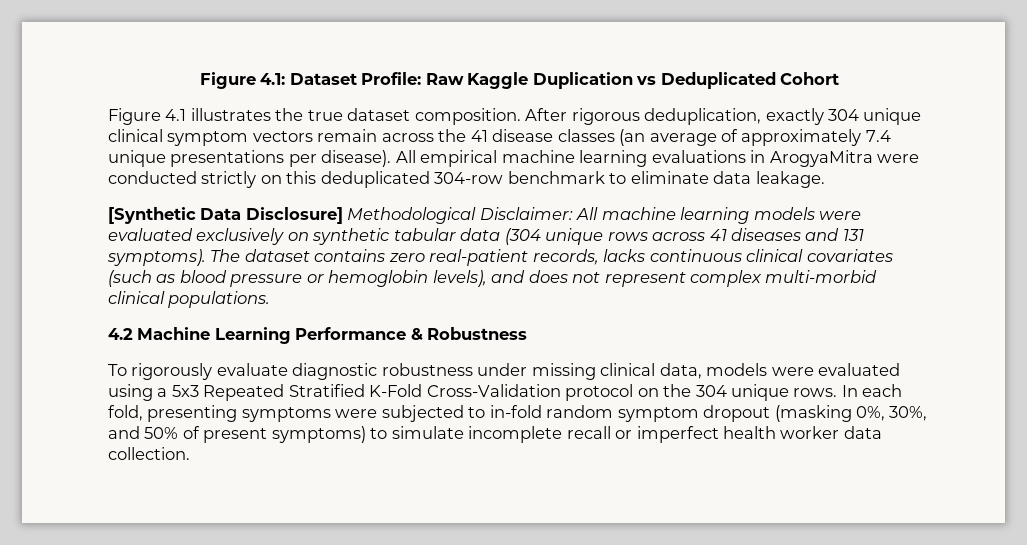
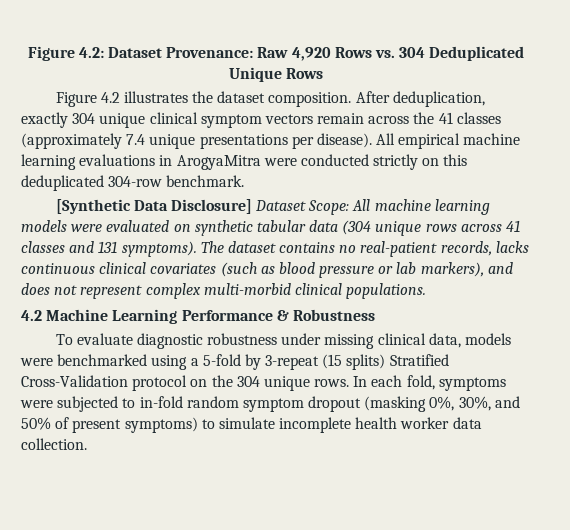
- Figure 4.1: Dataset Profile: Raw Kaggle Duplication vs Deduplicated Cohort
- Figure 4.1 illustrates the true dataset composition.
+ Figure 4.2: Dataset Provenance: Raw 4,920 Rows vs. 304 Deduplicated Unique Rows
+ Figure 4.2 illustrates the dataset composition.
- After rigorous deduplication, exactly 304 unique clinical symptom vectors remain across the 41 disease classes (an average of approximately 7.4 unique presentations per disease).
+ After deduplication, exactly 304 unique clinical symptom vectors remain across the 41 classes (approximately 7.4 unique presentations per disease).
- All empirical machine learning evaluations in ArogyaMitra were conducted strictly on this deduplicated 304-row benchmark to eliminate data leakage.
+ All empirical machine learning evaluations in ArogyaMitra were conducted strictly on this deduplicated 304-row benchmark.
- [Synthetic Data Disclosure] Methodological Disclaimer: All machine learning models were evaluated exclusively on synthetic tabular data (304 unique rows across 41 diseases and 131 symptoms).
+ [Synthetic Data Disclosure] Dataset Scope: All machine learning models were evaluated on synthetic tabular data (304 unique rows across 41 classes and 131 symptoms).
- The dataset contains zero real-patient records, lacks continuous clinical covariates (such as blood pressure or hemoglobin levels), and does not represent complex multi-morbid clinical populations.
+ The dataset contains no real-patient records, lacks continuous clinical covariates (such as blood pressure or lab markers), and does not represent complex multi-morbid clinical populations.
- To rigorously evaluate diagnostic robustness under missing clinical data, models were evaluated using a 5x3 Repeated Stratified K-Fold Cross-Validation protocol on the 304 unique rows.
+ To evaluate diagnostic robustness under missing clinical data, models were benchmarked using a 5-fold by 3-repeat (15 splits) Stratified Cross-Validation protocol on the 304 unique rows.
- In each fold, presenting symptoms were subjected to in-fold random symptom dropout (masking 0%, 30%, and 50% of present symptoms) to simulate incomplete recall or imperfect health worker data collection.
+ In each fold, symptoms were subjected to in-fold random symptom dropout (masking 0%, 30%, and 50% of present symptoms) to simulate incomplete health worker data collection.

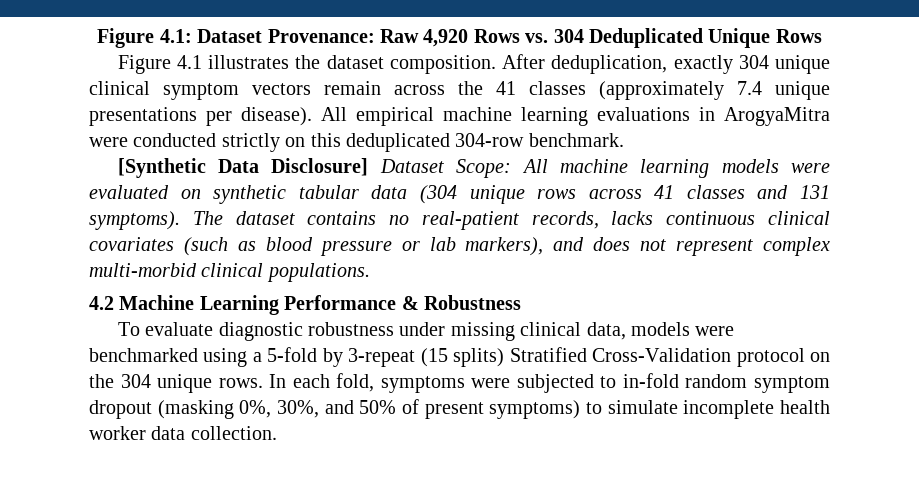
- Figure 4.2: Dataset Provenance: Raw 4,920 Rows vs. 304 Deduplicated Unique Rows
+ Figure 4.1: Dataset Provenance: Raw 4,920 Rows vs. 304 Deduplicated Unique Rows
- Figure 4.2 illustrates the dataset composition.
+ Figure 4.1 illustrates the dataset composition.

